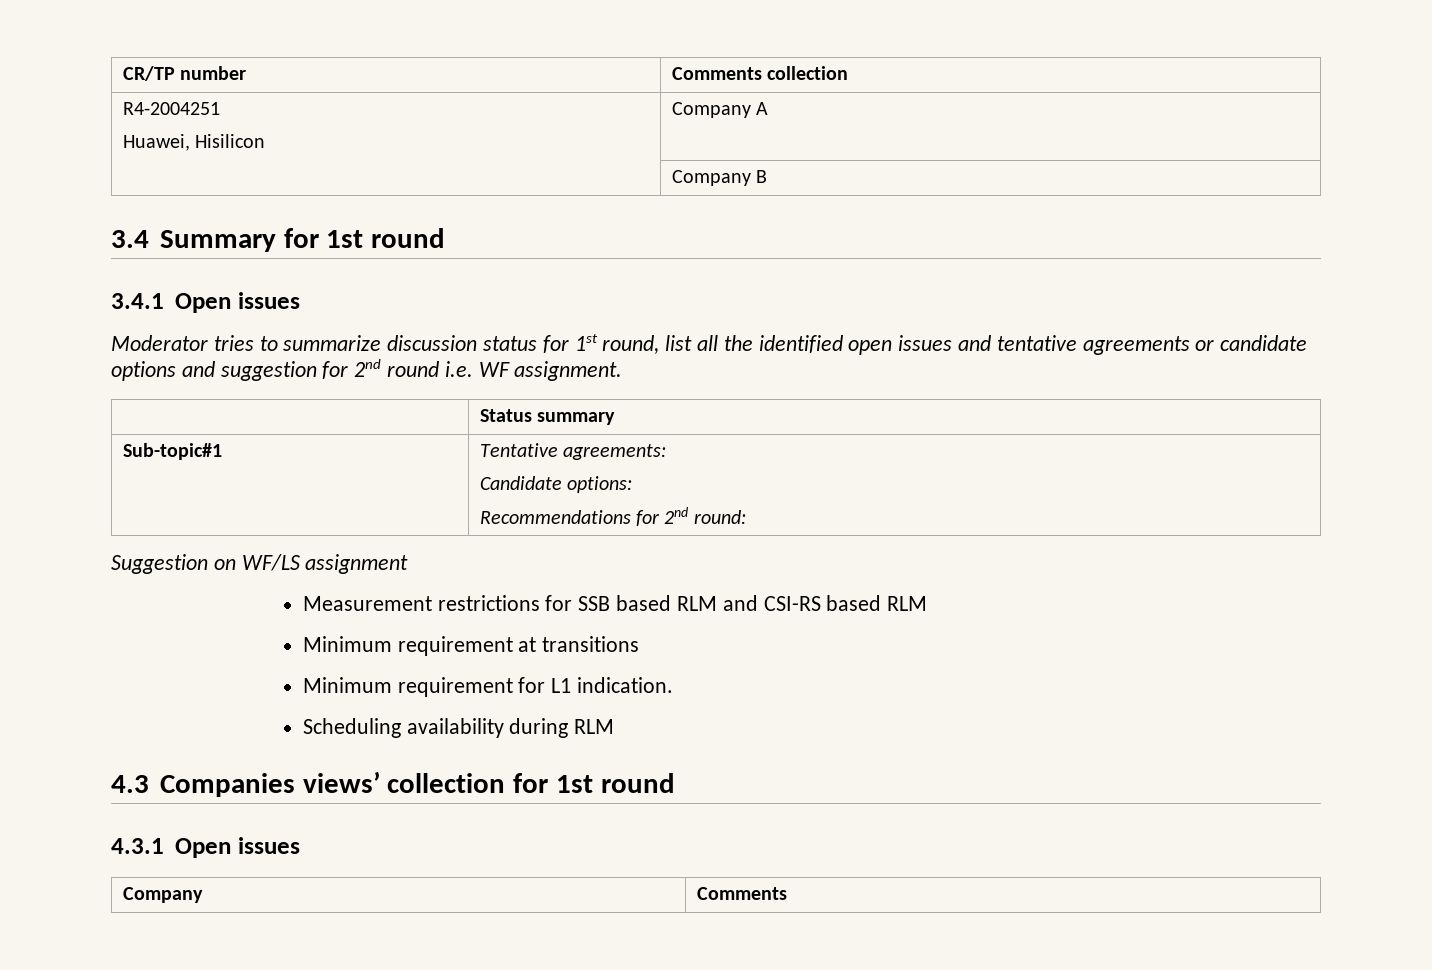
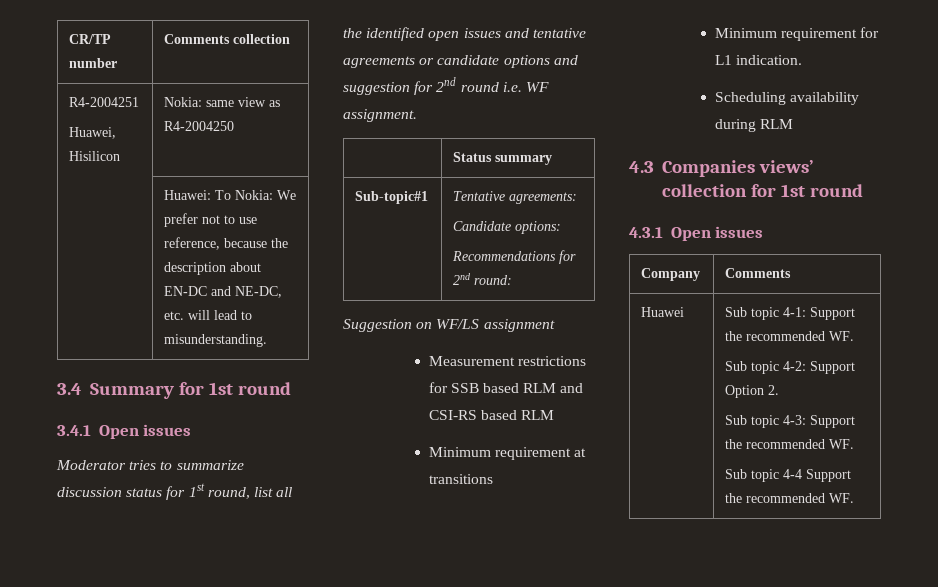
  R4-2004251
- Huawei, Hisilicon | Company A
- | Company B
+ Huawei, Hisilicon | Nokia: same view as R4-2004250
+ | Huawei: To Nokia: We prefer not to use reference, because the description about EN-DC and NE-DC, etc. will lead to misunderstanding.
+ Huawei | Sub topic 4-1: Support the recommended WF.
+ Sub topic 4-2: Support Option 2.
+ Sub topic 4-3: Support the recommended WF.
+ Sub topic 4-4 Support the recommended WF.

